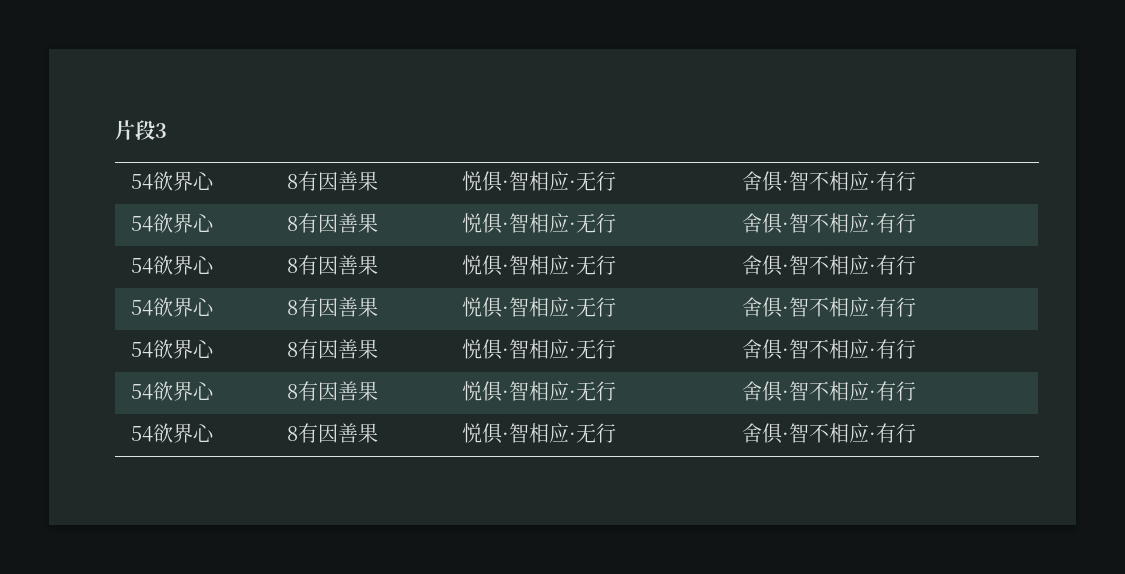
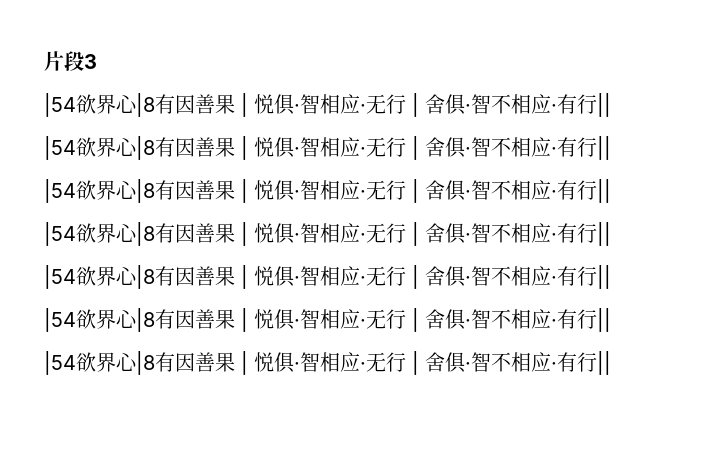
  片段3
- 54欲界心 | 8有因善果 | 悦俱·智相应·无行 | 舍俱·智不相应·有行
- 54欲界心 | 8有因善果 | 悦俱·智相应·无行 | 舍俱·智不相应·有行
- 54欲界心 | 8有因善果 | 悦俱·智相应·无行 | 舍俱·智不相应·有行
- 54欲界心 | 8有因善果 | 悦俱·智相应·无行 | 舍俱·智不相应·有行
- 54欲界心 | 8有因善果 | 悦俱·智相应·无行 | 舍俱·智不相应·有行
- 54欲界心 | 8有因善果 | 悦俱·智相应·无行 | 舍俱·智不相应·有行
- 54欲界心 | 8有因善果 | 悦俱·智相应·无行 | 舍俱·智不相应·有行
+ |54欲界心|8有因善果 | 悦俱·智相应·无行 | 舍俱·智不相应·有行||
+ |54欲界心|8有因善果 | 悦俱·智相应·无行 | 舍俱·智不相应·有行||
+ |54欲界心|8有因善果 | 悦俱·智相应·无行 | 舍俱·智不相应·有行||
+ |54欲界心|8有因善果 | 悦俱·智相应·无行 | 舍俱·智不相应·有行||
+ |54欲界心|8有因善果 | 悦俱·智相应·无行 | 舍俱·智不相应·有行||
+ |54欲界心|8有因善果 | 悦俱·智相应·无行 | 舍俱·智不相应·有行||
+ |54欲界心|8有因善果 | 悦俱·智相应·无行 | 舍俱·智不相应·有行||

